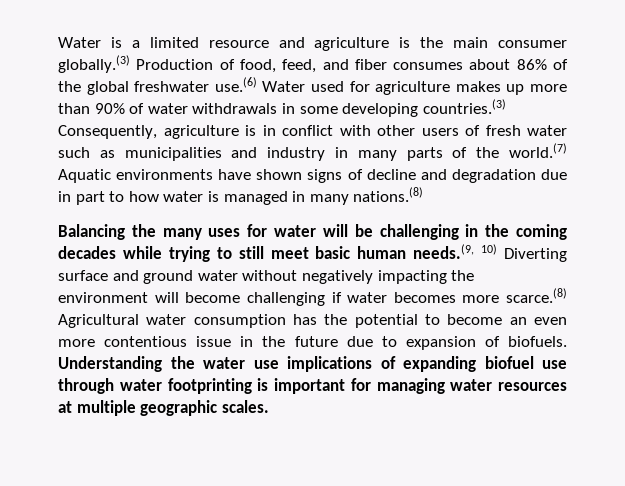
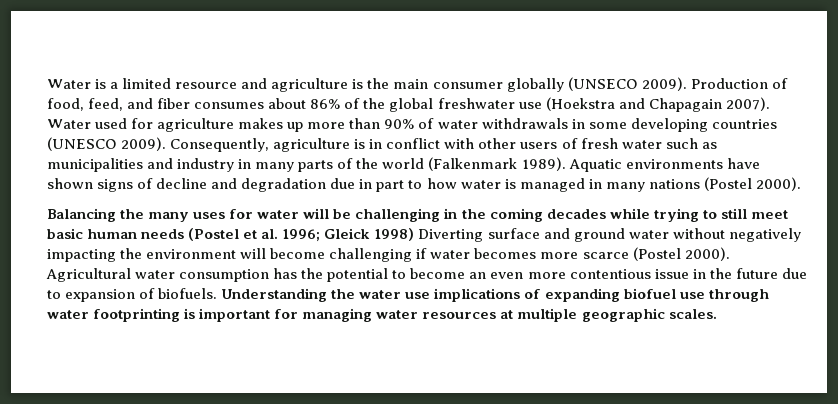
- Water is a limited resource and agriculture is the main consumer globally.(3) Production of food, feed, and fiber consumes about 86% of the global freshwater use.(6) Water used for agriculture makes up more than 90% of water withdrawals in some developing countries.(3) Consequently, agriculture is in conflict with other users of fresh water such as municipalities and industry in many parts of the world.(7) Aquatic environments have shown signs of decline and degradation due in part to how water is managed in many nations.(8)
+ Water is a limited resource and agriculture is the main consumer globally (UNSECO 2009). Production of food, feed, and fiber consumes about 86% of the global freshwater use (Hoekstra and Chapagain 2007). Water used for agriculture makes up more than 90% of water withdrawals in some developing countries (UNESCO 2009). Consequently, agriculture is in conflict with other users of fresh water such as municipalities and industry in many parts of the world (Falkenmark 1989). Aquatic environments have shown signs of decline and degradation due in part to how water is managed in many nations (Postel 2000).
- Balancing the many uses for water will be challenging in the coming decades while trying to still meet basic human needs.(9, 10) Diverting surface and ground water without negatively impacting the environment will become challenging if water becomes more scarce.(8) Agricultural water consumption has the potential to become an even more contentious issue in the future due to expansion of biofuels.
+ Balancing the many uses for water will be challenging in the coming decades while trying to still meet basic human needs (Postel et al. 1996; Gleick 1998) Diverting surface and ground water without negatively impacting the environment will become challenging if water becomes more scarce (Postel 2000). Agricultural water consumption has the potential to become an even more contentious issue in the future due to expansion of biofuels.

